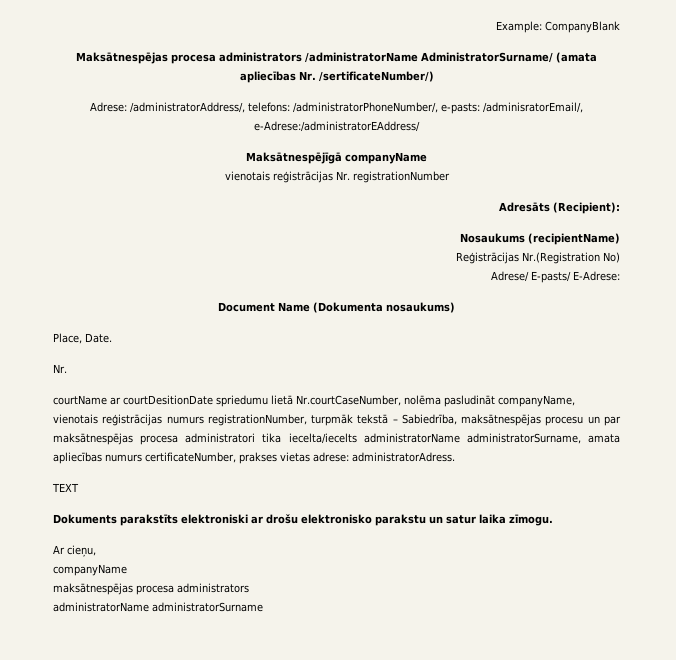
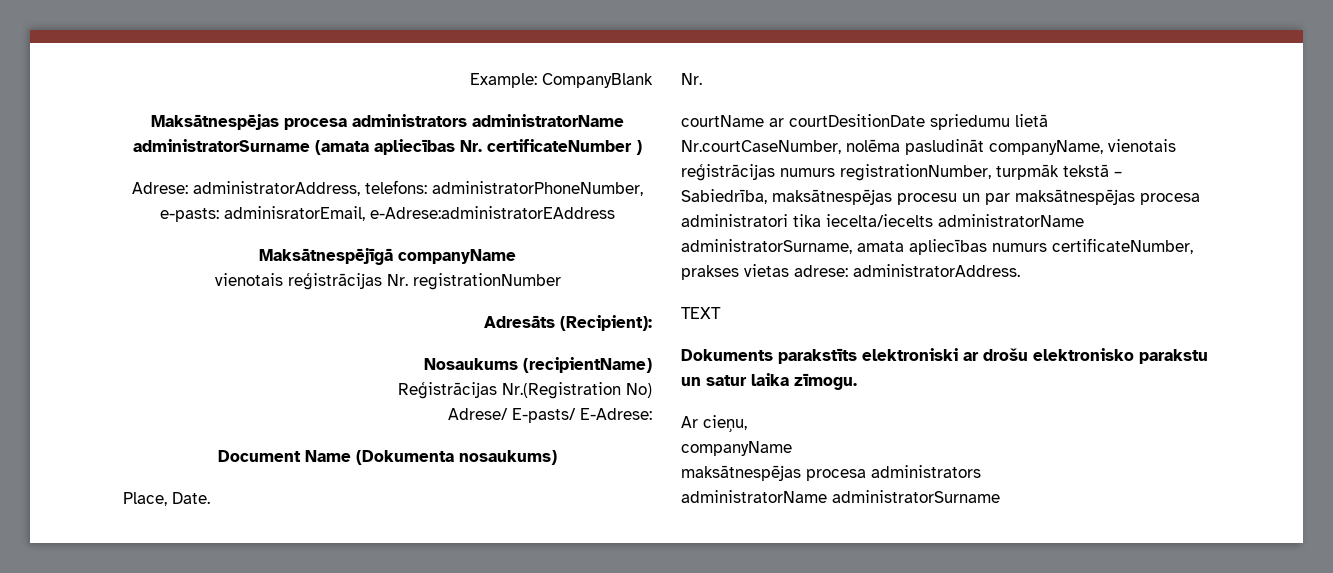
- Maksātnespējas procesa administrators /administratorName AdministratorSurname/ (amata apliecības Nr. /sertificateNumber/)
+ Maksātnespējas procesa administrators administratorName administratorSurname (amata apliecības Nr. certificateNumber )
- Adrese: /administratorAddress/, telefons: /administratorPhoneNumber/, e-pasts: /adminisratorEmail/, e-Adrese:/administratorEAddress/
+ Adrese: administratorAddress, telefons: administratorPhoneNumber, e-pasts: adminisratorEmail, e-Adrese:administratorEAddress
- courtName ar courtDesitionDate spriedumu lietā Nr.courtCaseNumber, nolēma pasludināt companyName, vienotais reģistrācijas numurs registrationNumber, turpmāk tekstā – Sabiedrība, maksātnespējas procesu un par maksātnespējas procesa administratori tika iecelta/iecelts administratorName administratorSurname, amata apliecības numurs certificateNumber, prakses vietas adrese: administratorAdress.
+ courtName ar courtDesitionDate spriedumu lietā Nr.courtCaseNumber, nolēma pasludināt companyName, vienotais reģistrācijas numurs registrationNumber, turpmāk tekstā – Sabiedrība, maksātnespējas procesu un par maksātnespējas procesa administratori tika iecelta/iecelts administratorName administratorSurname, amata apliecības numurs certificateNumber, prakses vietas adrese: administratorAddress.

